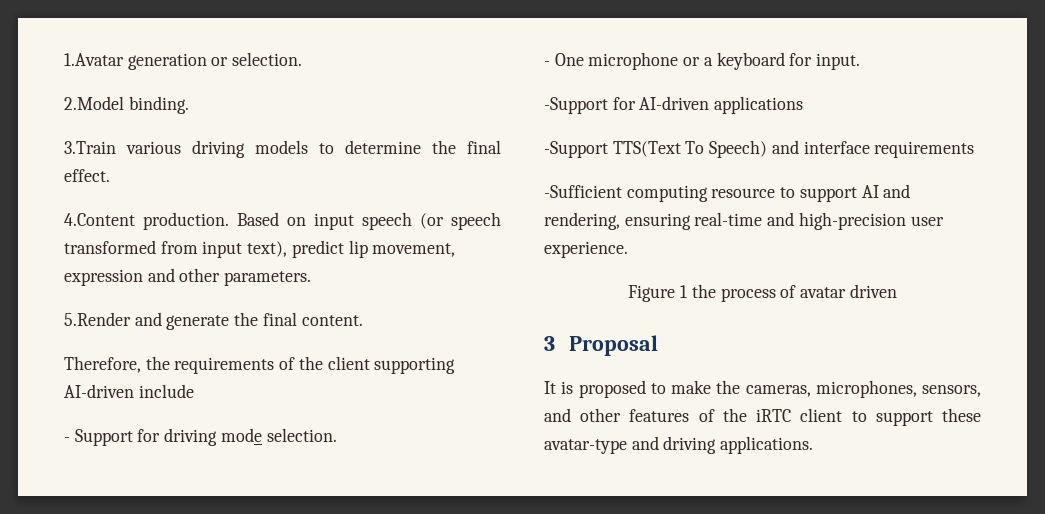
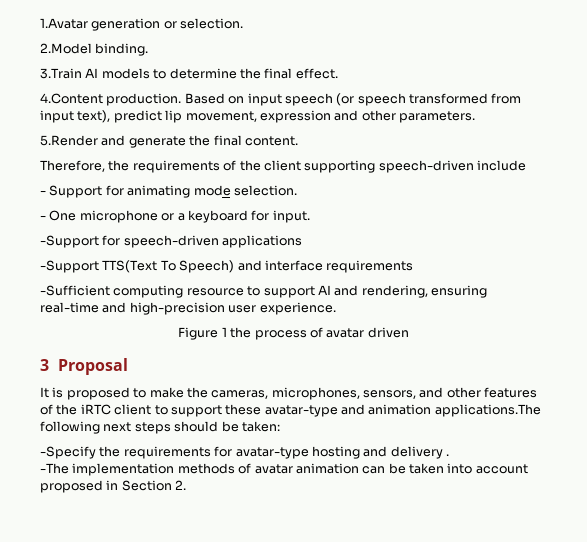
- 3.Train various driving models to determine the final effect.
+ 3.Train AI models to determine the final effect.
- Therefore, the requirements of the client supporting AI-driven include
+ Therefore, the requirements of the client supporting speech-driven include
- - Support for driving mode selection.
+ - Support for animating mode selection.
- -Support for AI-driven applications
+ -Support for speech-driven applications
- It is proposed to make the cameras, microphones, sensors, and other features of the iRTC client to support these avatar-type and driving applications.
+ It is proposed to make the cameras, microphones, sensors, and other features of the iRTC client to support these avatar-type and animation applications.The following next steps should be taken:
+ -Specify the requirements for avatar-type hosting and delivery .
+ -The implementation methods of avatar animation can be taken into account proposed in Section 2.

